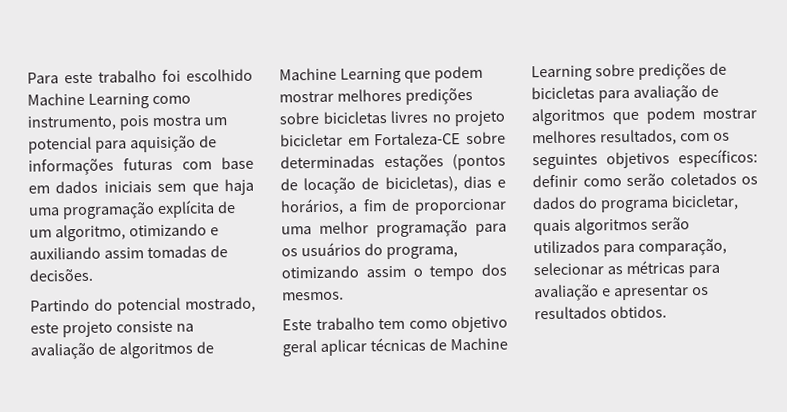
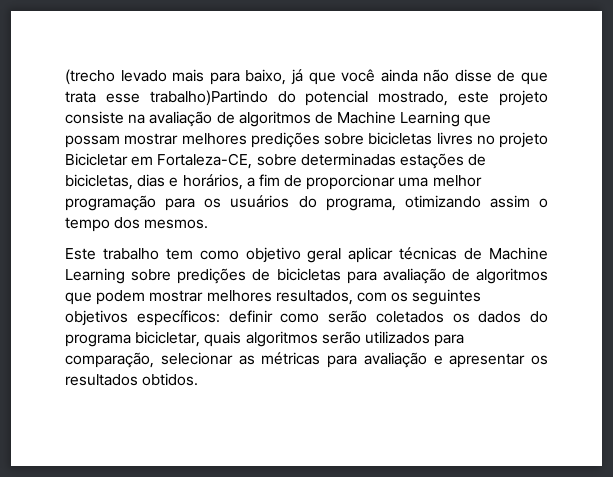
- Para este trabalho foi escolhido Machine Learning como instrumento, pois mostra um potencial para aquisição de informações futuras com base em dados iniciais sem que haja uma programação explícita de um algoritmo, otimizando e auxiliando assim tomadas de decisões.
- Partindo do potencial mostrado, este projeto consiste na avaliação de algoritmos de Machine Learning que podem mostrar melhores predições sobre bicicletas livres no projeto bicicletar em Fortaleza-CE sobre determinadas estações (pontos de locação de bicicletas), dias e horários, a fim de proporcionar uma melhor programação para os usuários do programa, otimizando assim o tempo dos mesmos.
+ (trecho levado mais para baixo, já que você ainda não disse de que trata esse trabalho)Partindo do potencial mostrado, este projeto consiste na avaliação de algoritmos de Machine Learning que possam mostrar melhores predições sobre bicicletas livres no projeto Bicicletar em Fortaleza-CE, sobre determinadas estações de bicicletas, dias e horários, a fim de proporcionar uma melhor programação para os usuários do programa, otimizando assim o tempo dos mesmos.

